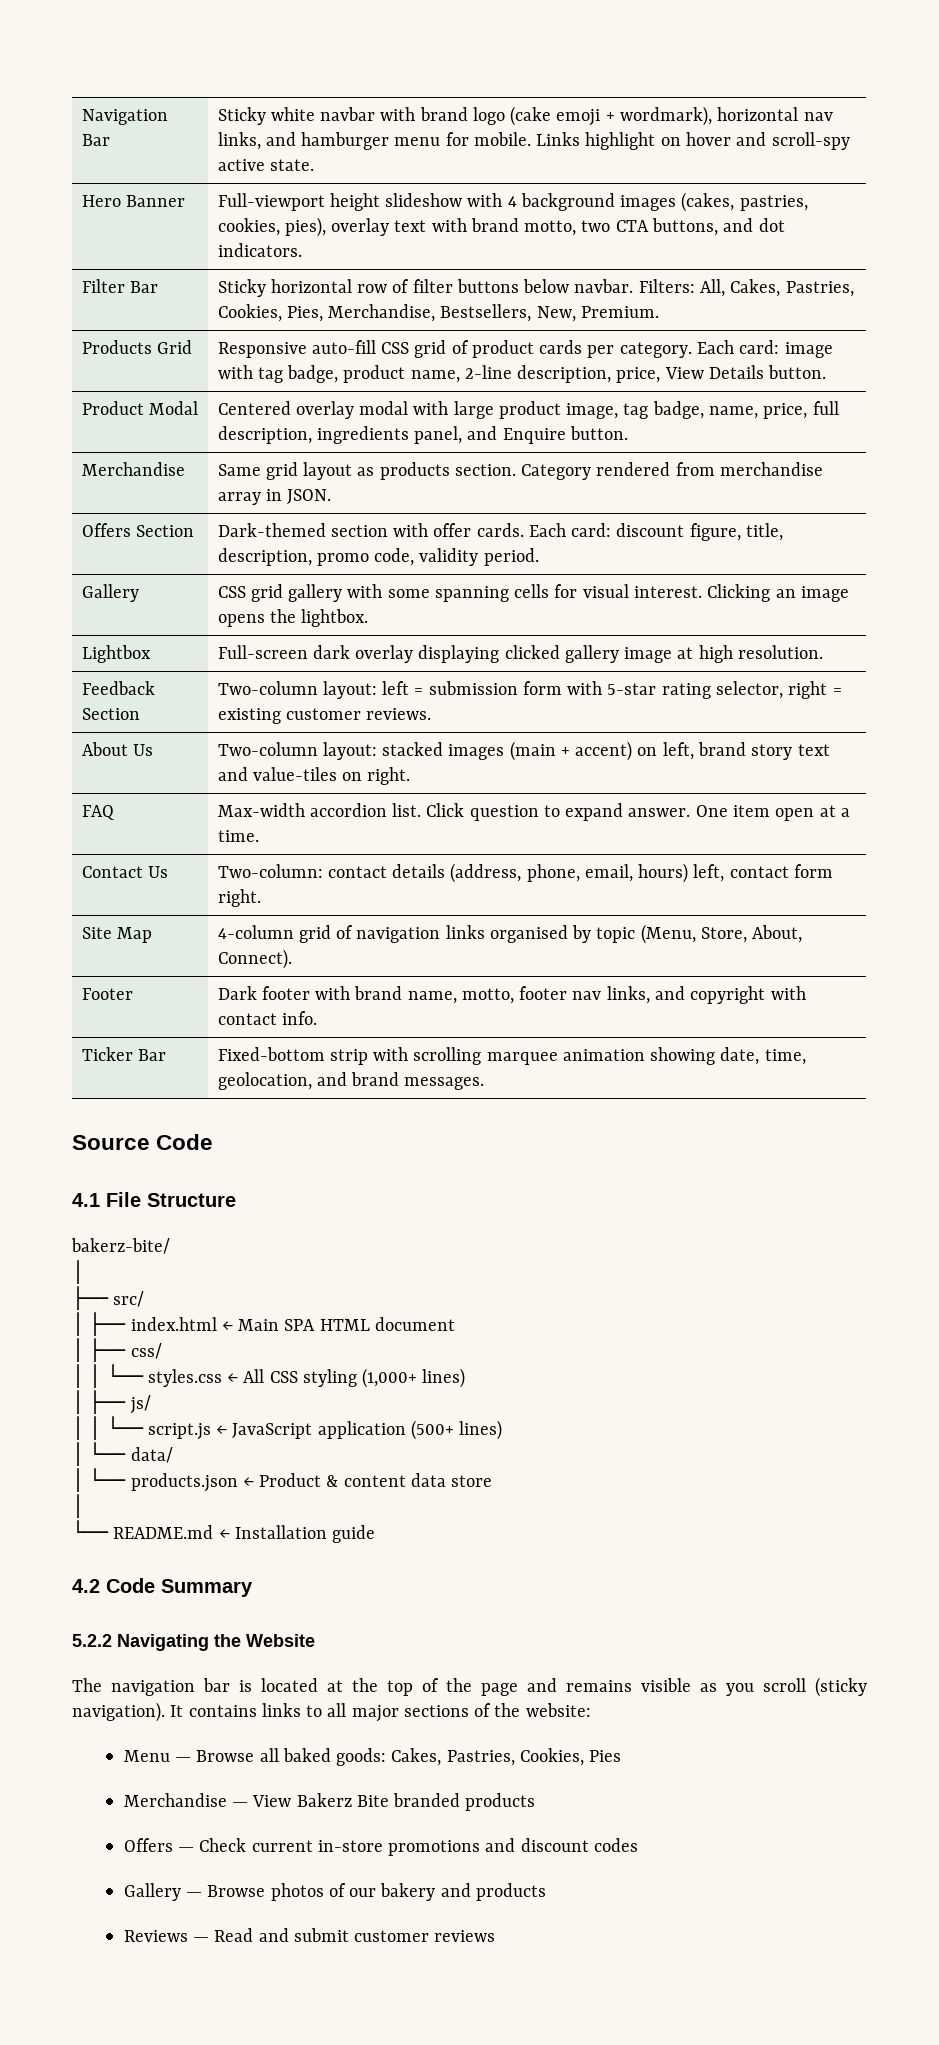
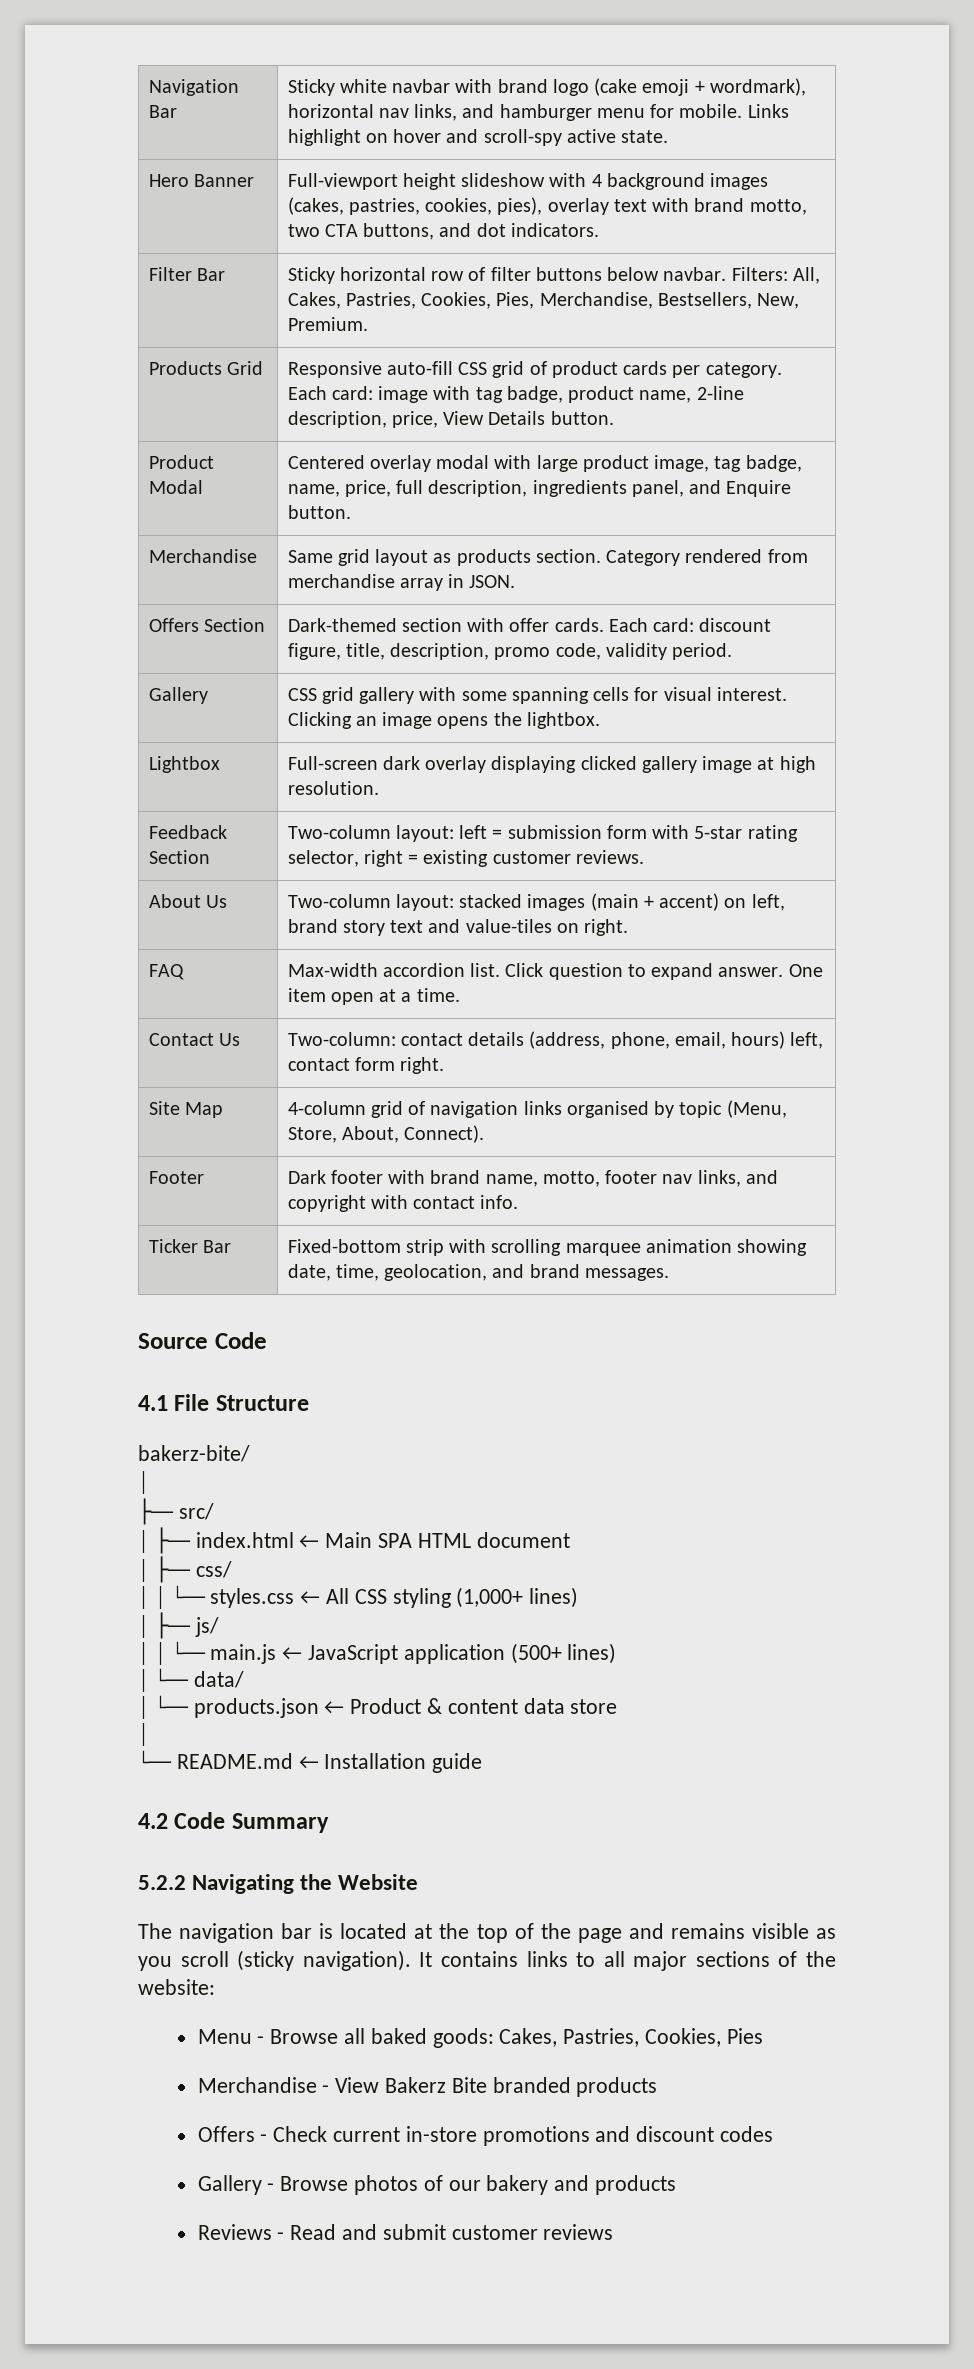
- │ │ └── script.js ← JavaScript application (500+ lines)
+ │ │ └── main.js ← JavaScript application (500+ lines)
- Menu — Browse all baked goods: Cakes, Pastries, Cookies, Pies
+ Menu - Browse all baked goods: Cakes, Pastries, Cookies, Pies
- Merchandise — View Bakerz Bite branded products
+ Merchandise - View Bakerz Bite branded products
- Offers — Check current in-store promotions and discount codes
+ Offers - Check current in-store promotions and discount codes
- Gallery — Browse photos of our bakery and products
+ Gallery - Browse photos of our bakery and products
- Reviews — Read and submit customer reviews
+ Reviews - Read and submit customer reviews

